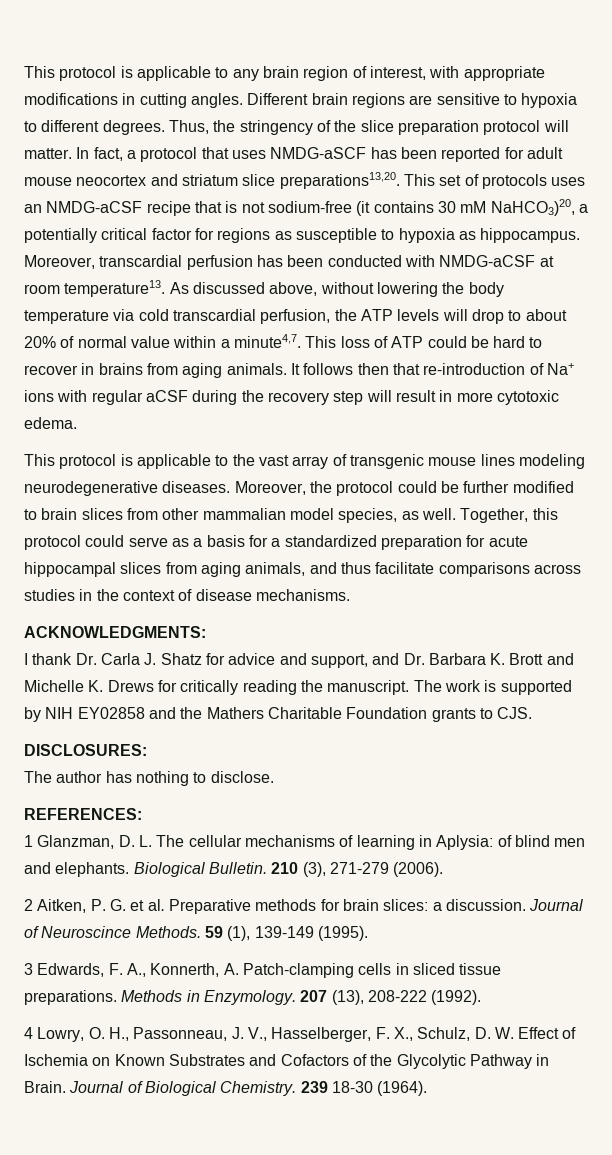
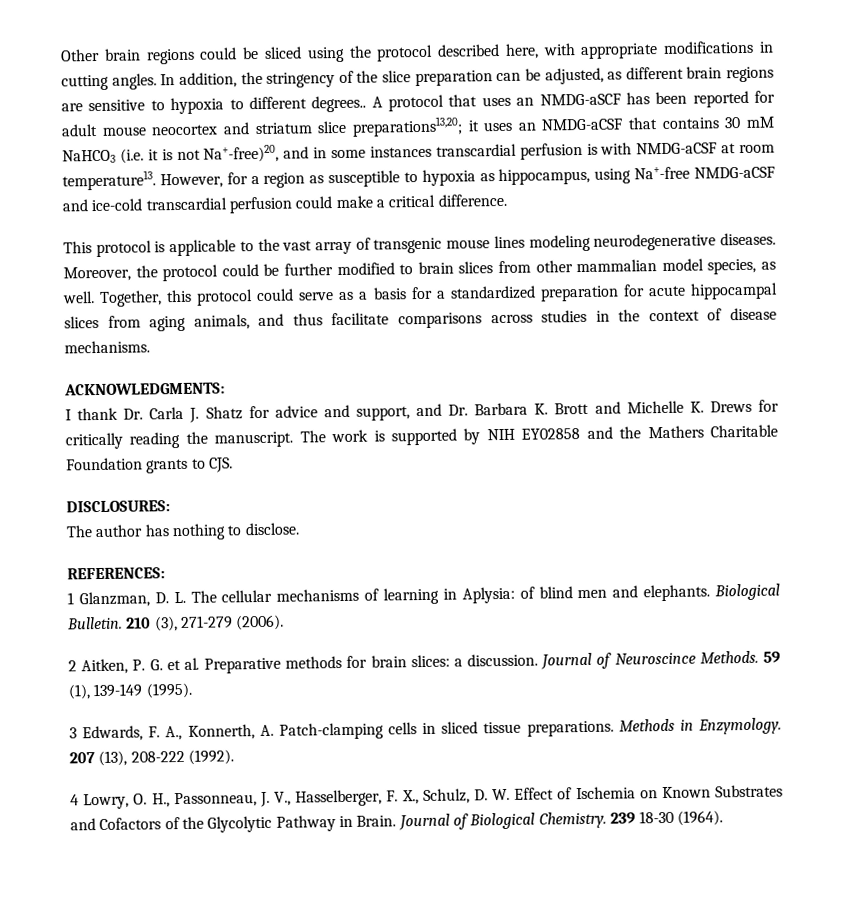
- This protocol is applicable to any brain region of interest, with appropriate modifications in cutting angles.
+ Other brain regions could be sliced using the protocol described here, with appropriate modifications in cutting angles.
- Different brain regions are sensitive to hypoxia to different degrees. Thus, the stringency of the slice preparation protocol will matter. In fact, a protocol that uses NMDG-aSCF has been reported for adult mouse neocortex and striatum slice preparations13,20. This set of protocols uses an NMDG-aCSF recipe that is not sodium-free (it contains 30 mM NaHCO3)20, a potentially critical factor for regions as susceptible to hypoxia as hippocampus. Moreover, transcardial perfusion has been conducted with NMDG-aCSF at room temperature13. As discussed above, without lowering the body temperature via cold transcardial perfusion, the ATP levels will drop to about 20% of normal value within a minute4,7. This loss of ATP could be hard to recover in brains from aging animals. It follows then that re-introduction of Na+ ions with regular aCSF during the recovery step will result in more cytotoxic edema.
+ In addition, the stringency of the slice preparation can be adjusted, as different brain regions are sensitive to hypoxia to different degrees.. A protocol that uses an NMDG-aSCF has been reported for adult mouse neocortex and striatum slice preparations13,20; it uses an NMDG-aCSF that contains 30 mM NaHCO3 (i.e. it is not Na+-free)20, and in some instances transcardial perfusion is with NMDG-aCSF at room temperature13. However, for a region as susceptible to hypoxia as hippocampus, using Na+-free NMDG-aCSF and ice-cold transcardial perfusion could make a critical difference.

